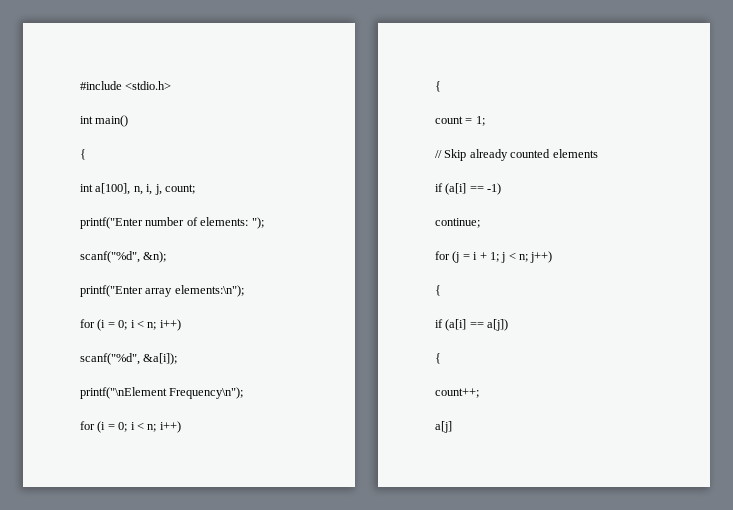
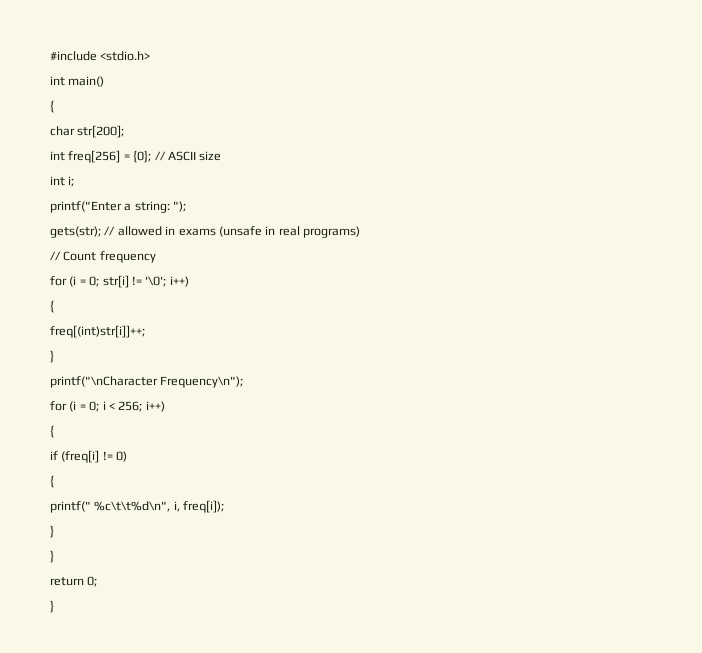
- int a[100], n, i, j, count;
- printf("Enter number of elements: ");
- scanf("%d", &n);
- printf("Enter array elements:\n");
- for (i = 0; i < n; i++)
- scanf("%d", &a[i]);
- printf("\nElement Frequency\n");
- for (i = 0; i < n; i++)
+ char str[200];
+ int freq[256] = {0}; // ASCII size
+ int i;
+ printf("Enter a string: ");
+ gets(str); // allowed in exams (unsafe in real programs)
+ // Count frequency
+ for (i = 0; str[i] != '\0'; i++)
  {
- count = 1;
- // Skip already counted elements
- if (a[i] == -1)
- continue;
- for (j = i + 1; j < n; j++)
+ freq[(int)str[i]]++;
+ }
+ printf("\nCharacter Frequency\n");
+ for (i = 0; i < 256; i++)
  {
- if (a[i] == a[j])
+ if (freq[i] != 0)
  {
- count++;
- a[j]
+ printf(" %c\t\t%d\n", i, freq[i]);
+ }
+ }
+ return 0;
+ }

